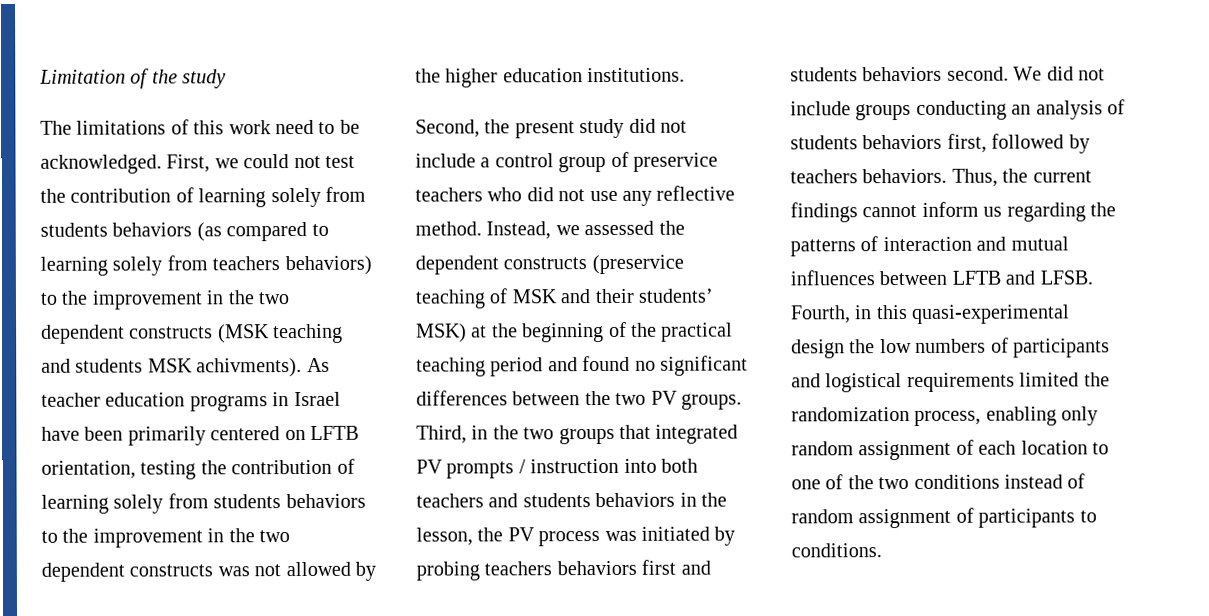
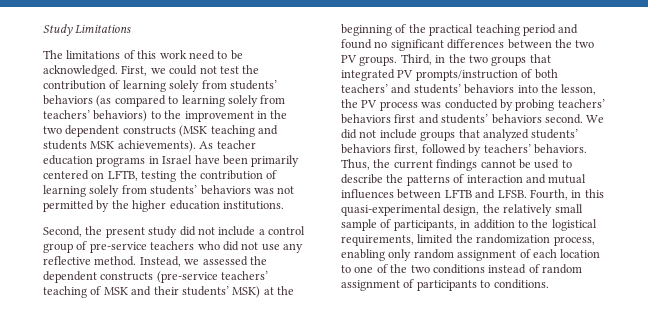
- Limitation of the study
+ Study Limitations
- First, we could not test the contribution of learning solely from students behaviors (as compared to learning solely from teachers behaviors) to the improvement in the two dependent constructs (MSK teaching and students MSK achivments).
+ First, we could not test the contribution of learning solely from students’ behaviors (as compared to learning solely from teachers’ behaviors) to the improvement in the two dependent constructs (MSK teaching and students MSK achievements).
- As teacher education programs in Israel have been primarily centered on LFTB orientation, testing the contribution of learning solely from students behaviors to the improvement in the two dependent constructs was not allowed by the higher education institutions.
+ As teacher education programs in Israel have been primarily centered on LFTB, testing the contribution of learning solely from students’ behaviors was not permitted by the higher education institutions.
- Second, the present study did not include a control group of preservice teachers who did not use any reflective method.
+ Second, the present study did not include a control group of pre-service teachers who did not use any reflective method.
- Instead, we assessed the dependent constructs (preservice teaching of MSK and their students’ MSK) at the beginning of the practical teaching period and found no significant differences between the two PV groups.
+ Instead, we assessed the dependent constructs (pre-service teachers’ teaching of MSK and their students’ MSK) at the beginning of the practical teaching period and found no significant differences between the two PV groups.
- Third, in the two groups that integrated PV prompts / instruction into both teachers and students behaviors in the lesson, the PV process was initiated by probing teachers behaviors first and students behaviors second.
+ Third, in the two groups that integrated PV prompts/instruction of both teachers’ and students’ behaviors into the lesson, the PV process was conducted by probing teachers’ behaviors first and students’ behaviors second.
- We did not include groups conducting an analysis of students behaviors first, followed by teachers behaviors.
+ We did not include groups that analyzed students’ behaviors first, followed by teachers’ behaviors.
- Thus, the current findings cannot inform us regarding the patterns of interaction and mutual influences between LFTB and LFSB.
+ Thus, the current findings cannot be used to describe the patterns of interaction and mutual influences between LFTB and LFSB.
- Fourth, in this quasi-experimental design the low numbers of participants and logistical requirements limited the randomization process, enabling only random assignment of each location to one of the two conditions instead of random assignment of participants to conditions.
+ Fourth, in this quasi-experimental design, the relatively small sample of participants, in addition to the logistical requirements, limited the randomization process, enabling only random assignment of each location to one of the two conditions instead of random assignment of participants to conditions.

